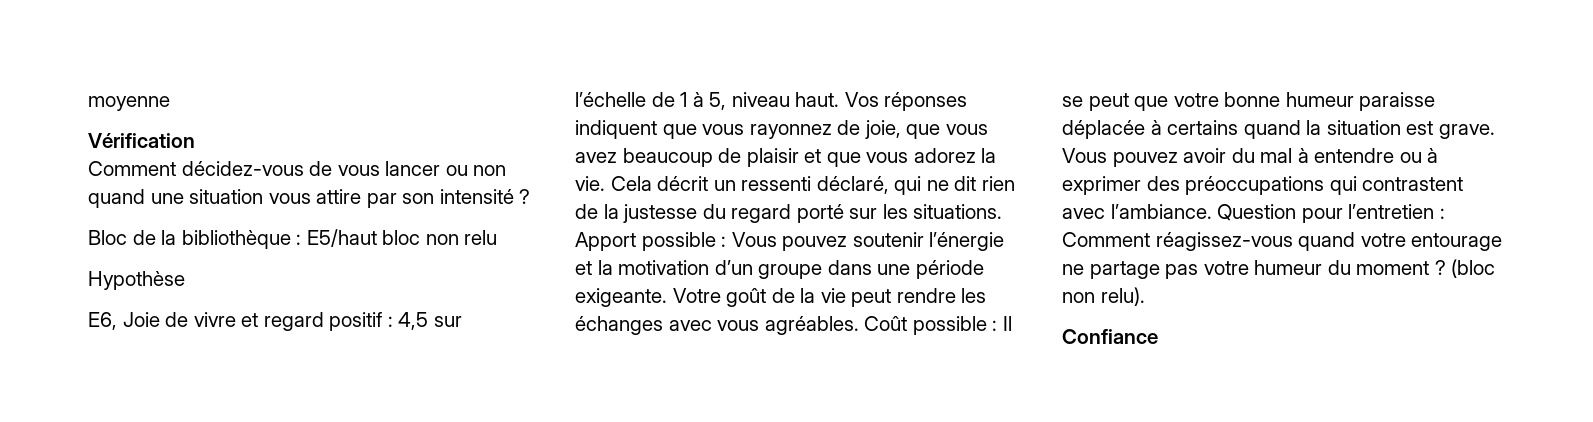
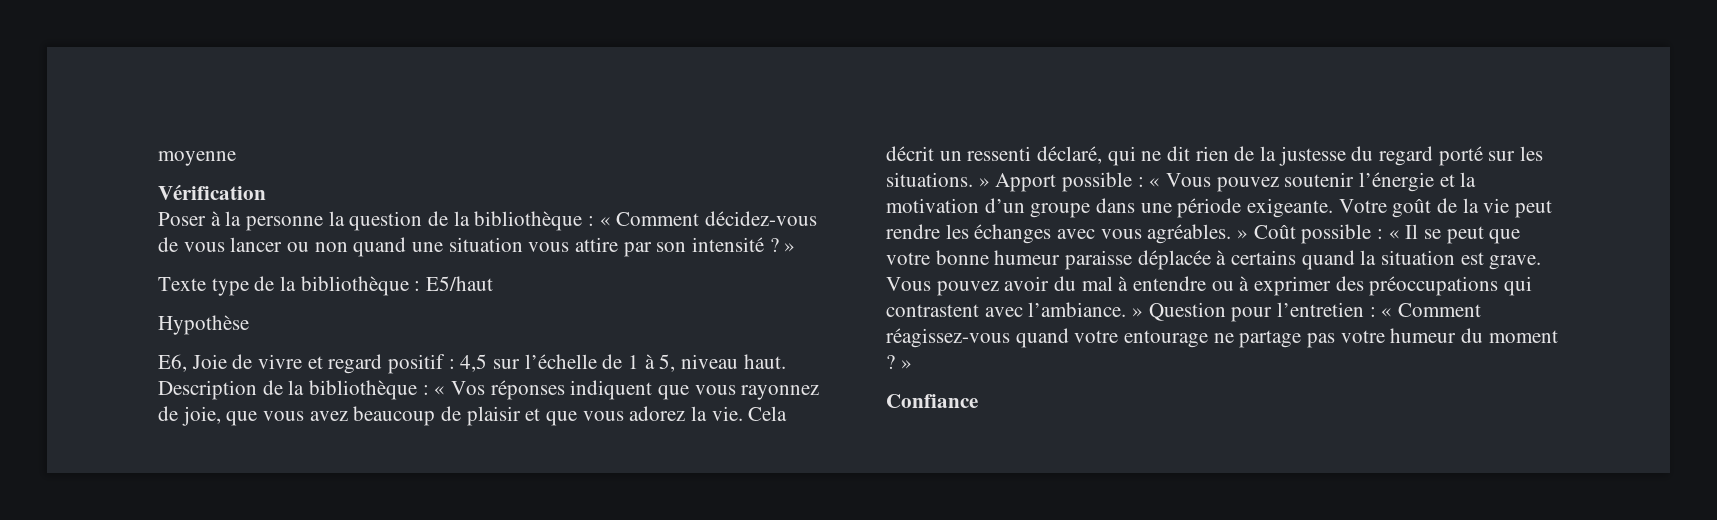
- Comment décidez-vous de vous lancer ou non quand une situation vous attire par son intensité ?
- Bloc de la bibliothèque : E5/haut bloc non relu
+ Poser à la personne la question de la bibliothèque : « Comment décidez-vous de vous lancer ou non quand une situation vous attire par son intensité ? »
+ Texte type de la bibliothèque : E5/haut
- Vos réponses indiquent que vous rayonnez de joie, que vous avez beaucoup de plaisir et que vous adorez la vie.
+ Description de la bibliothèque : « Vos réponses indiquent que vous rayonnez de joie, que vous avez beaucoup de plaisir et que vous adorez la vie.
- Cela décrit un ressenti déclaré, qui ne dit rien de la justesse du regard porté sur les situations. Apport possible : Vous pouvez soutenir l’énergie et la motivation d’un groupe dans une période exigeante.
+ Cela décrit un ressenti déclaré, qui ne dit rien de la justesse du regard porté sur les situations. » Apport possible : « Vous pouvez soutenir l’énergie et la motivation d’un groupe dans une période exigeante.
- Votre goût de la vie peut rendre les échanges avec vous agréables. Coût possible : Il se peut que votre bonne humeur paraisse déplacée à certains quand la situation est grave.
+ Votre goût de la vie peut rendre les échanges avec vous agréables. » Coût possible : « Il se peut que votre bonne humeur paraisse déplacée à certains quand la situation est grave.
- Vous pouvez avoir du mal à entendre ou à exprimer des préoccupations qui contrastent avec l’ambiance. Question pour l’entretien : Comment réagissez-vous quand votre entourage ne partage pas votre humeur du moment ? (bloc non relu).
+ Vous pouvez avoir du mal à entendre ou à exprimer des préoccupations qui contrastent avec l’ambiance. » Question pour l’entretien : « Comment réagissez-vous quand votre entourage ne partage pas votre humeur du moment ? »

